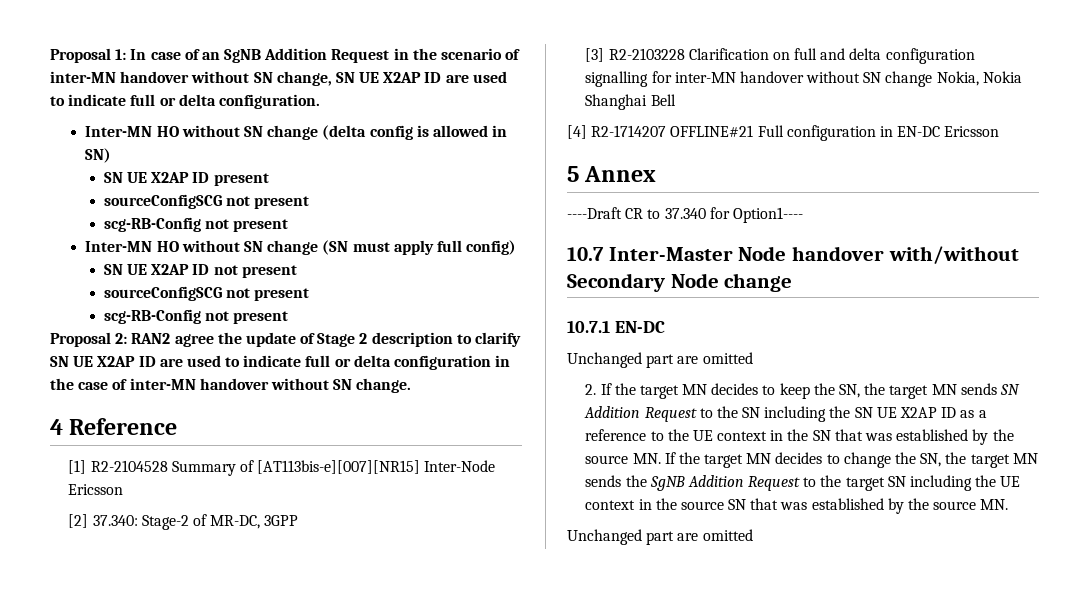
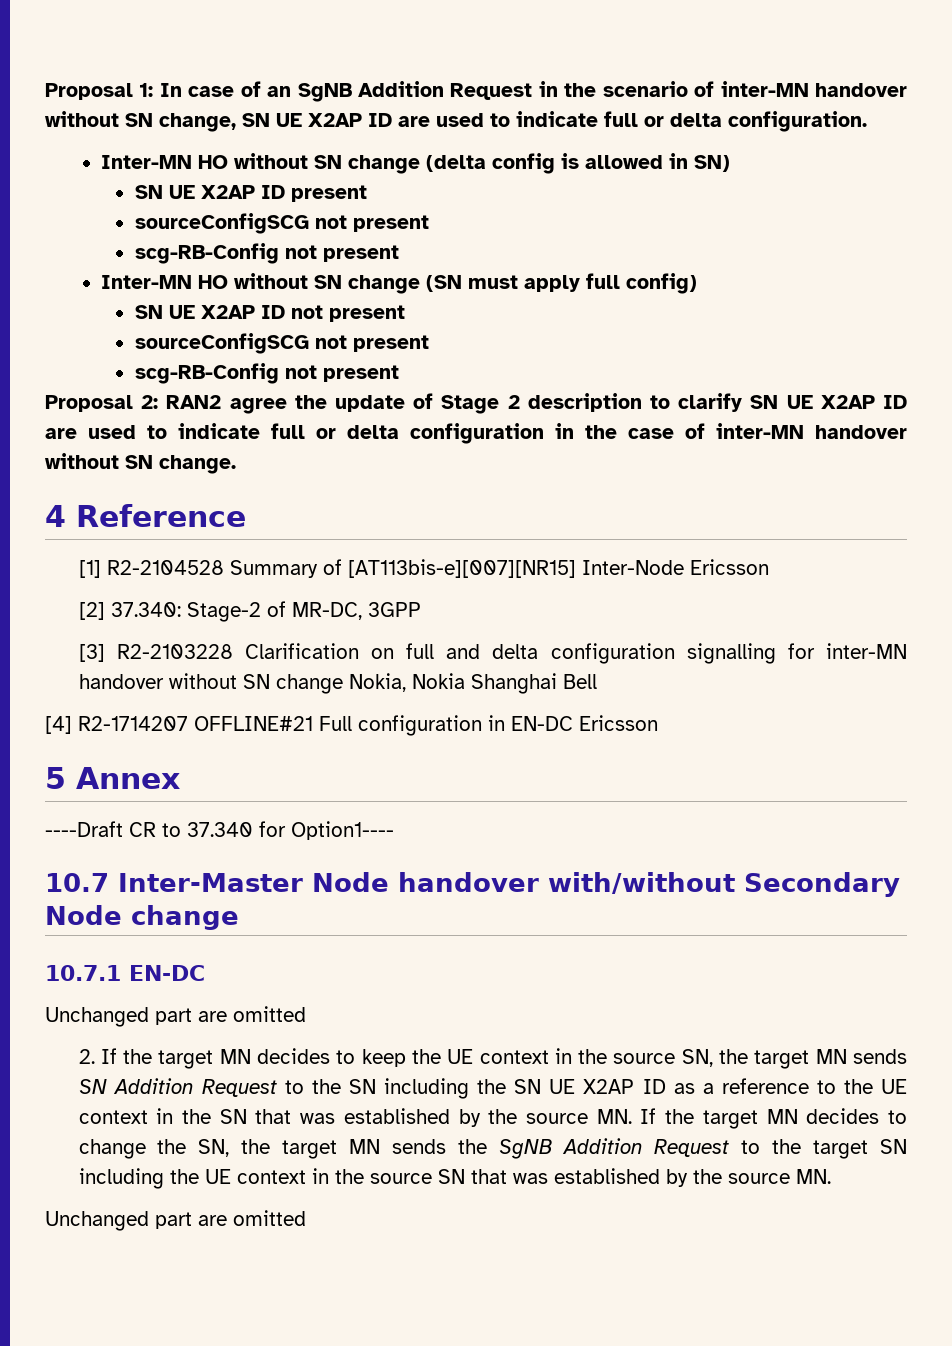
- 2. If the target MN decides to keep the SN, the target MN sends SN Addition Request to the SN including the SN UE X2AP ID as a reference to the UE context in the SN that was established by the source MN. If the target MN decides to change the SN, the target MN sends the SgNB Addition Request to the target SN including the UE context in the source SN that was established by the source MN.
+ 2. If the target MN decides to keep the UE context in the source SN, the target MN sends SN Addition Request to the SN including the SN UE X2AP ID as a reference to the UE context in the SN that was established by the source MN. If the target MN decides to change the SN, the target MN sends the SgNB Addition Request to the target SN including the UE context in the source SN that was established by the source MN.

